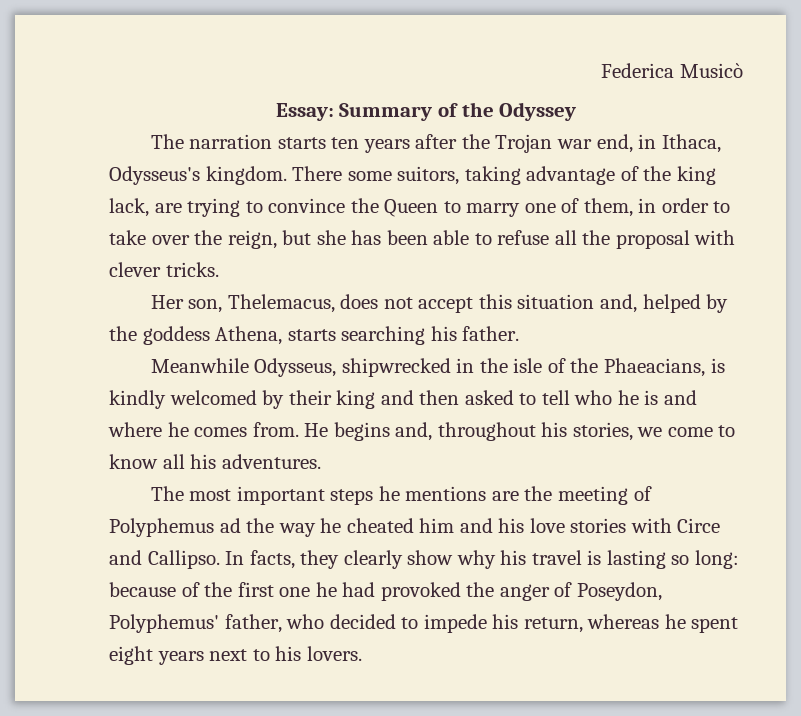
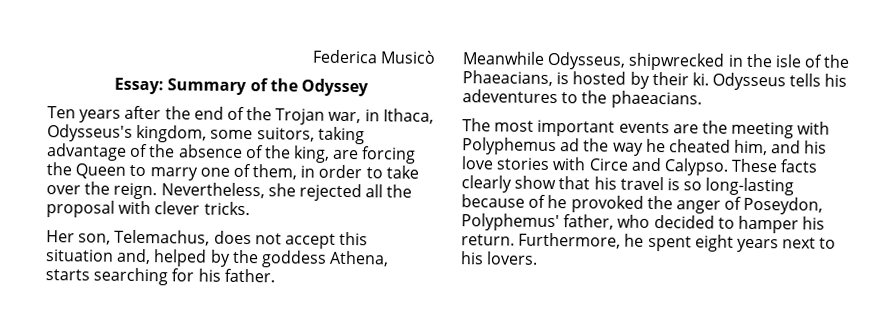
- The narration starts ten years after the Trojan war end, in Ithaca, Odysseus's kingdom. There some suitors, taking advantage of the king lack, are trying to convince the Queen to marry one of them, in order to take over the reign, but she has been able to refuse all the proposal with clever tricks.
+ Ten years after the end of the Trojan war, in Ithaca, Odysseus's kingdom, some suitors, taking advantage of the absence of the king, are forcing the Queen to marry one of them, in order to take over the reign. Nevertheless, she rejected all the proposal with clever tricks.
- Her son, Thelemacus, does not accept this situation and, helped by the goddess Athena, starts searching his father.
+ Her son, Telemachus, does not accept this situation and, helped by the goddess Athena, starts searching for his father.
- Meanwhile Odysseus, shipwrecked in the isle of the Phaeacians, is kindly welcomed by their king and then asked to tell who he is and where he comes from. He begins and, throughout his stories, we come to know all his adventures.
+ Meanwhile Odysseus, shipwrecked in the isle of the Phaeacians, is hosted by their ki. Odysseus tells his adeventures to the phaeacians.
- The most important steps he mentions are the meeting of Polyphemus ad the way he cheated him and his love stories with Circe and Callipso. In facts, they clearly show why his travel is lasting so long: because of the first one he had provoked the anger of Poseydon, Polyphemus' father, who decided to impede his return, whereas he spent eight years next to his lovers.
+ The most important events are the meeting with Polyphemus ad the way he cheated him, and his love stories with Circe and Calypso. These facts clearly show that his travel is so long-lasting because of he provoked the anger of Poseydon, Polyphemus' father, who decided to hamper his return. Furthermore, he spent eight years next to his lovers.

